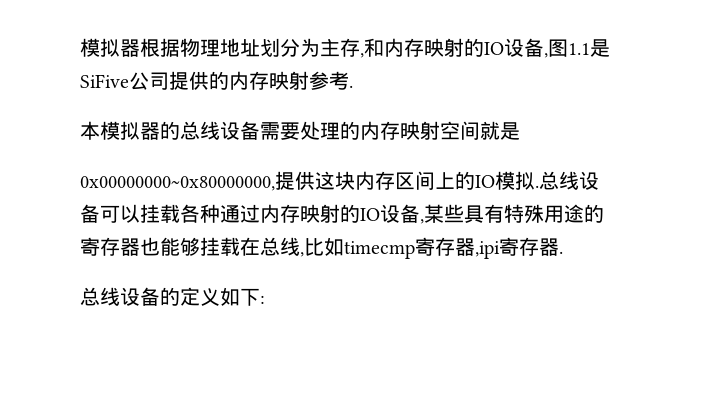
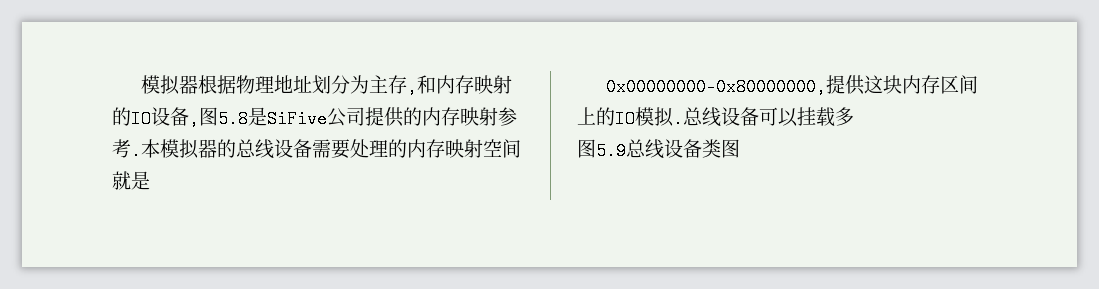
- 模拟器根据物理地址划分为主存,和内存映射的IO设备,图1.1是SiFive公司提供的内存映射参考.
- 本模拟器的总线设备需要处理的内存映射空间就是
+ 模拟器根据物理地址划分为主存,和内存映射的IO设备,图5.8是SiFive公司提供的内存映射参考.本模拟器的总线设备需要处理的内存映射空间就是
- 0x00000000~0x80000000,提供这块内存区间上的IO模拟.
+ 0x00000000-0x80000000,提供这块内存区间上的IO模拟.
- 总线设备可以挂载各种通过内存映射的IO设备,某些具有特殊用途的寄存器也能够挂载在总线,比如timecmp寄存器,ipi寄存器.
- 总线设备的定义如下:
+ 总线设备可以挂载多
+ 图5.9总线设备类图

